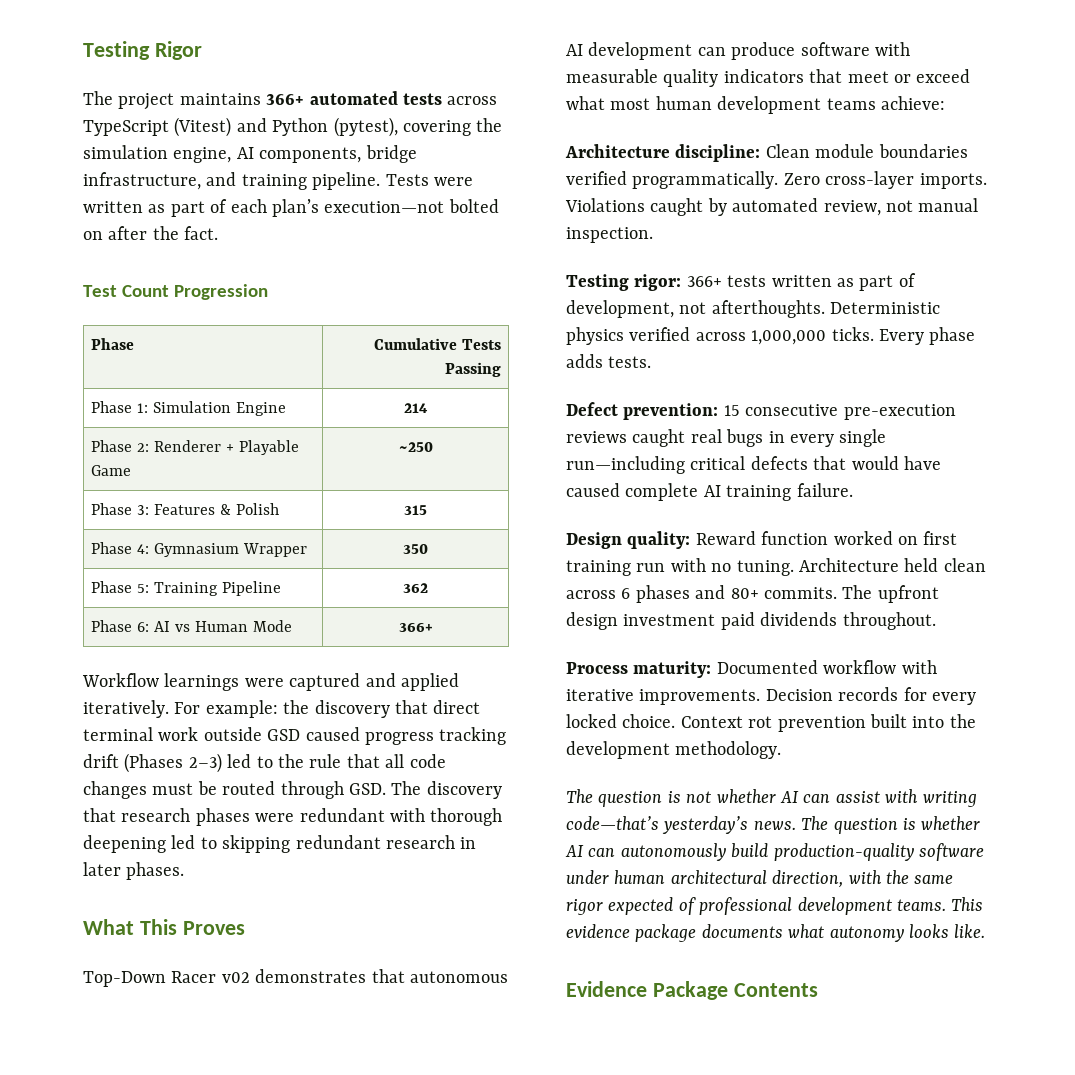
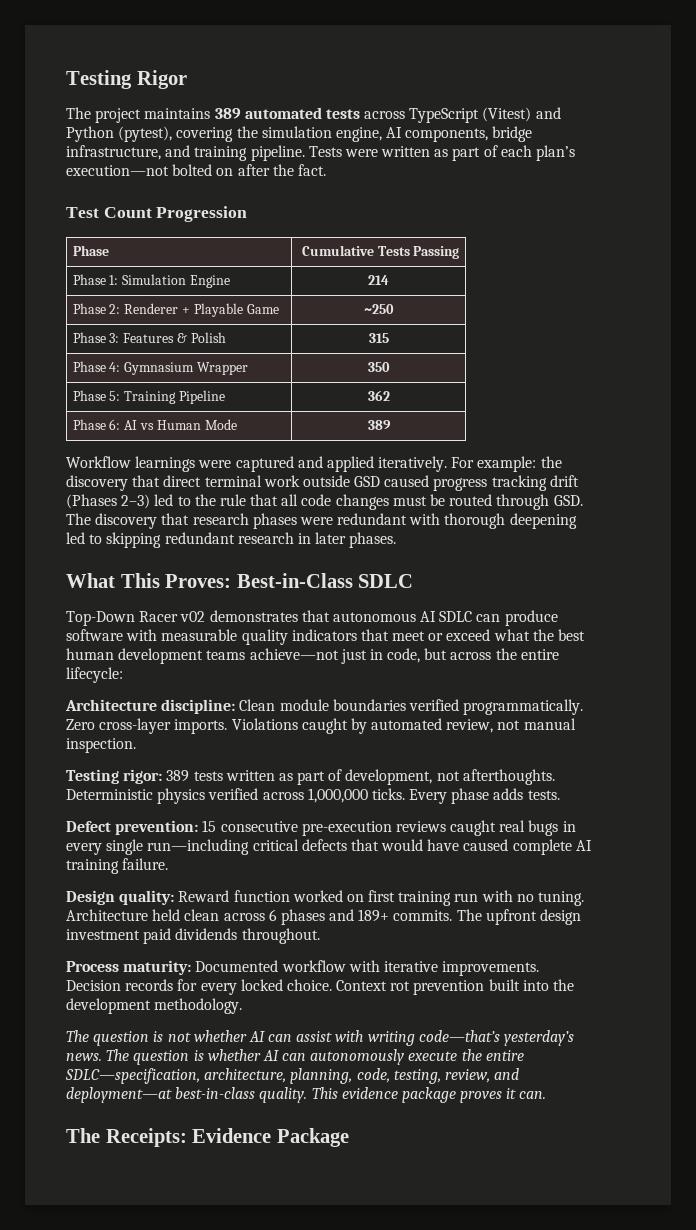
- The project maintains 366+ automated tests across TypeScript (Vitest) and Python (pytest), covering the simulation engine, AI components, bridge infrastructure, and training pipeline.
+ The project maintains 389 automated tests across TypeScript (Vitest) and Python (pytest), covering the simulation engine, AI components, bridge infrastructure, and training pipeline.
- Phase 6: AI vs Human Mode | 366+
+ Phase 6: AI vs Human Mode | 389
- What This Proves
+ What This Proves: Best-in-Class SDLC
- Top-Down Racer v02 demonstrates that autonomous AI development can produce software with measurable quality indicators that meet or exceed what most human development teams achieve:
+ Top-Down Racer v02 demonstrates that autonomous AI SDLC can produce software with measurable quality indicators that meet or exceed what the best human development teams achieve—not just in code, but across the entire lifecycle:
- Testing rigor: 366+ tests written as part of development, not afterthoughts.
+ Testing rigor: 389 tests written as part of development, not afterthoughts.
- Architecture held clean across 6 phases and 80+ commits.
+ Architecture held clean across 6 phases and 189+ commits.
- The question is whether AI can autonomously build production-quality software under human architectural direction, with the same rigor expected of professional development teams. This evidence package documents what autonomy looks like.
- Evidence Package Contents
+ The question is whether AI can autonomously execute the entire SDLC—specification, architecture, planning, code, testing, review, and deployment—at best-in-class quality. This evidence package proves it can.
+ The Receipts: Evidence Package

